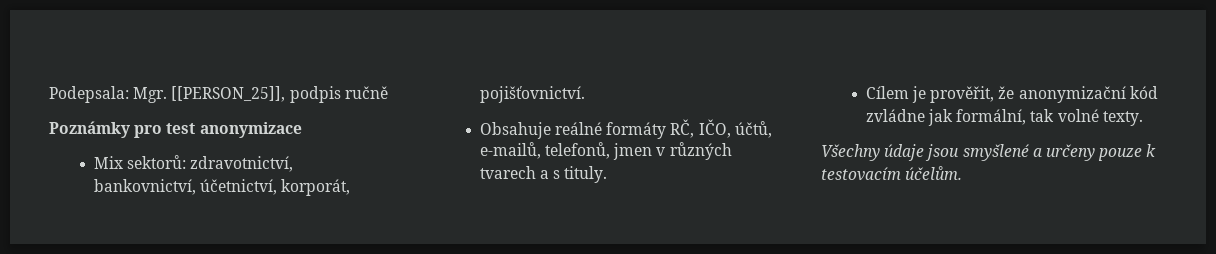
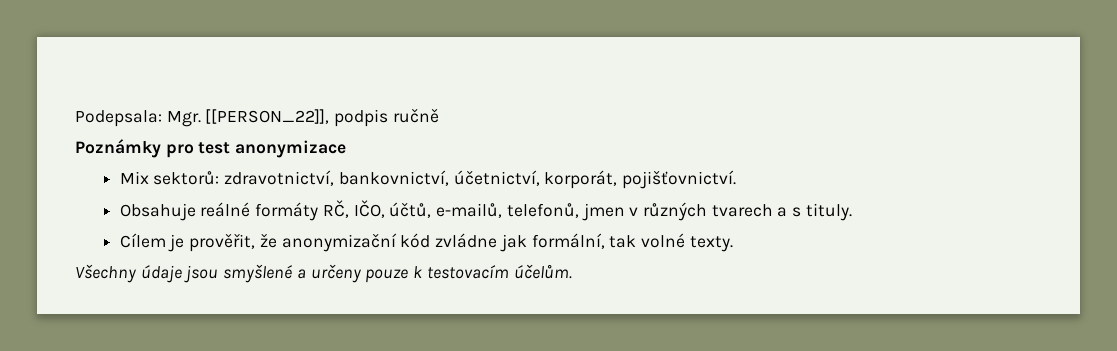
- Podepsala: Mgr. [[PERSON_25]], podpis ručně
+ Podepsala: Mgr. [[PERSON_22]], podpis ručně

